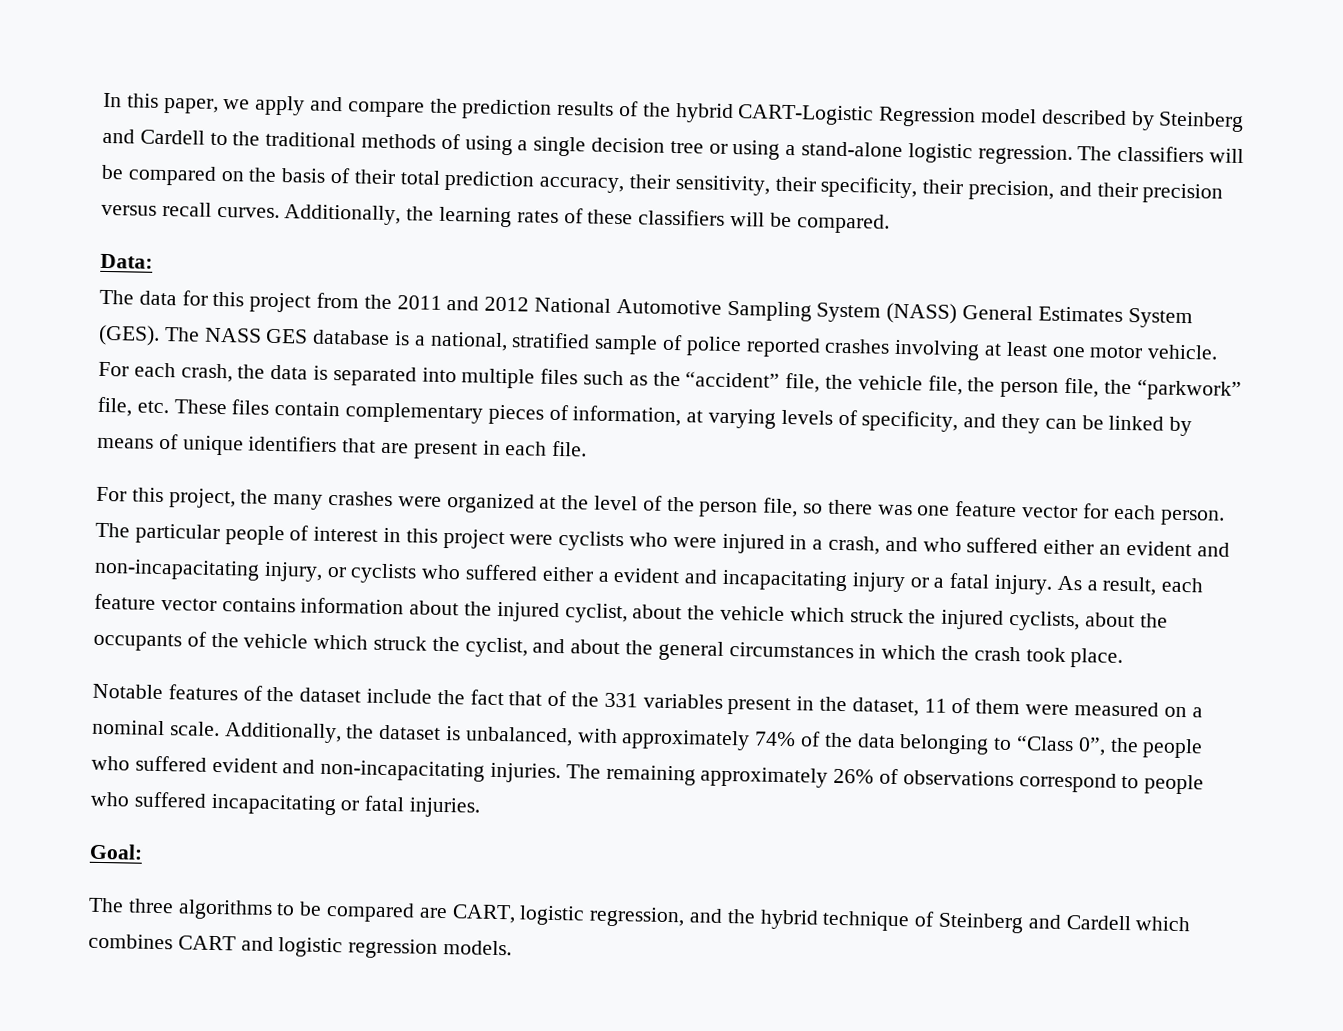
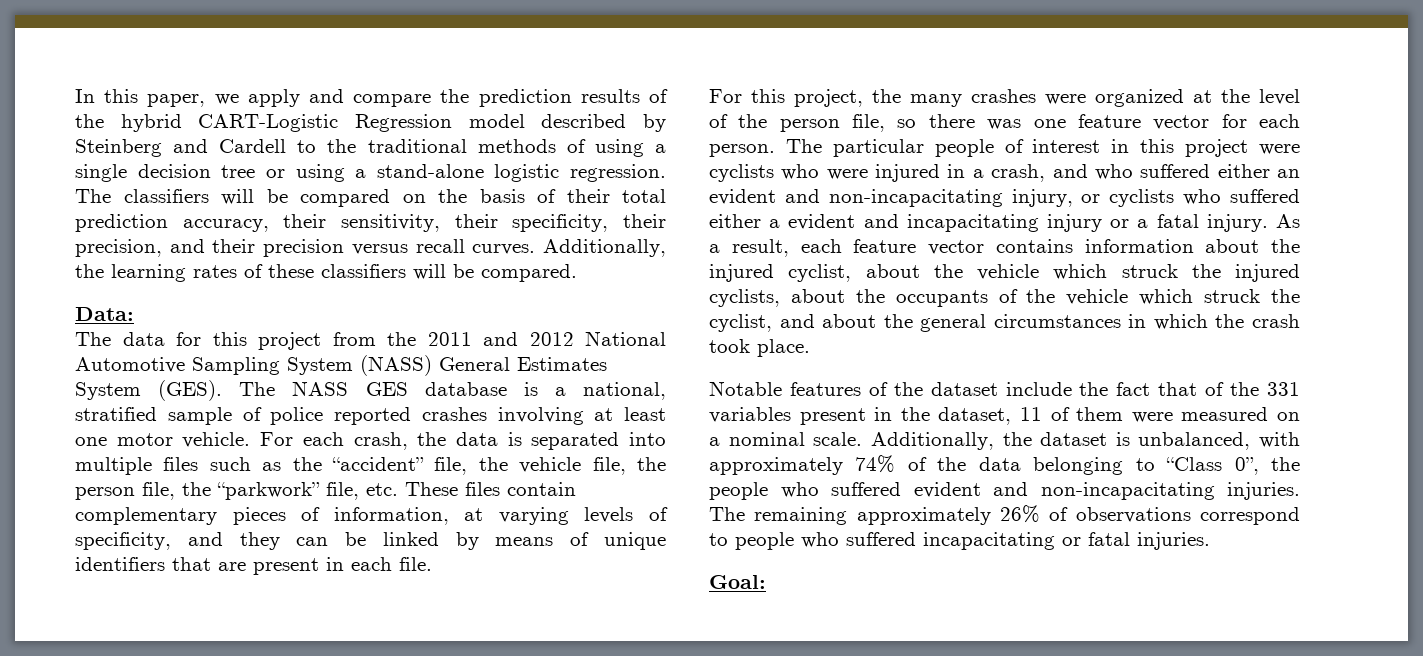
- The three algorithms to be compared are CART, logistic regression, and the hybrid technique of Steinberg and Cardell which combines CART and logistic regression models.

